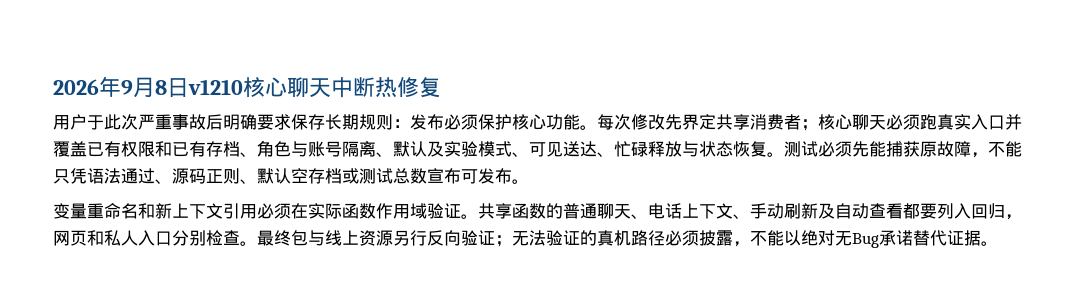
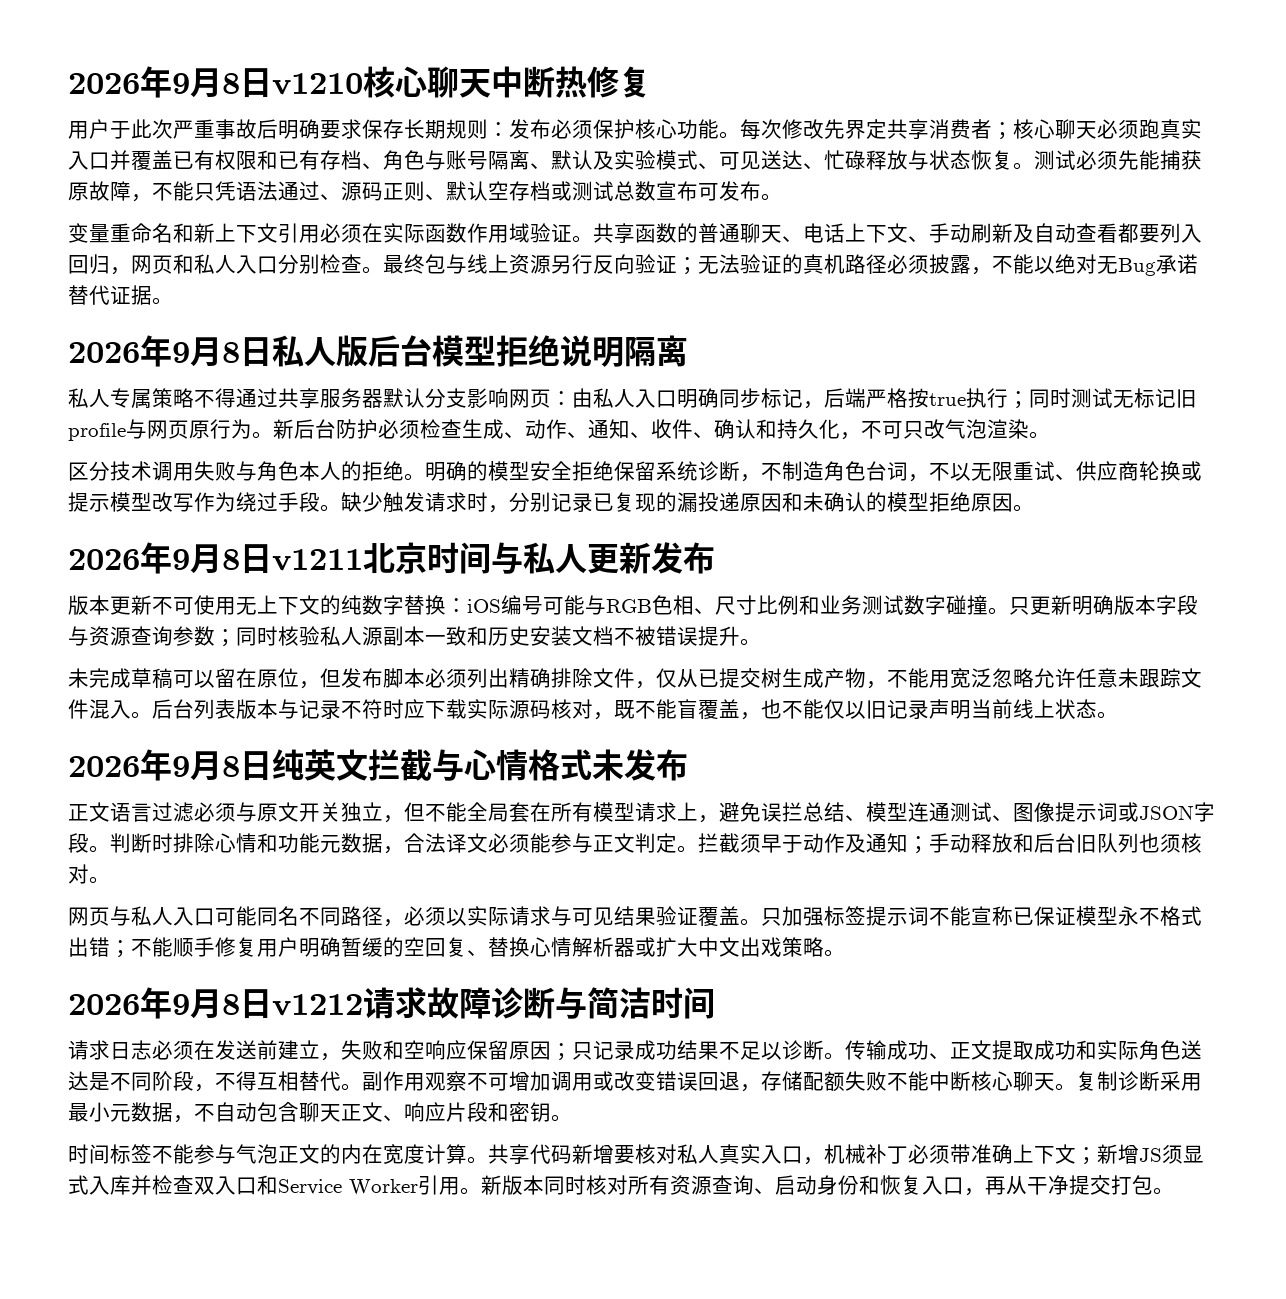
+ 2026年9月8日私人版后台模型拒绝说明隔离
+ 私人专属策略不得通过共享服务器默认分支影响网页：由私人入口明确同步标记，后端严格按true执行；同时测试无标记旧profile与网页原行为。新后台防护必须检查生成、动作、通知、收件、确认和持久化，不可只改气泡渲染。
+ 区分技术调用失败与角色本人的拒绝。明确的模型安全拒绝保留系统诊断，不制造角色台词，不以无限重试、供应商轮换或提示模型改写作为绕过手段。缺少触发请求时，分别记录已复现的漏投递原因和未确认的模型拒绝原因。
+ 2026年9月8日v1211北京时间与私人更新发布
+ 版本更新不可使用无上下文的纯数字替换：iOS编号可能与RGB色相、尺寸比例和业务测试数字碰撞。只更新明确版本字段与资源查询参数；同时核验私人源副本一致和历史安装文档不被错误提升。
+ 未完成草稿可以留在原位，但发布脚本必须列出精确排除文件，仅从已提交树生成产物，不能用宽泛忽略允许任意未跟踪文件混入。后台列表版本与记录不符时应下载实际源码核对，既不能盲覆盖，也不能仅以旧记录声明当前线上状态。
+ 2026年9月8日纯英文拦截与心情格式未发布
+ 正文语言过滤必须与原文开关独立，但不能全局套在所有模型请求上，避免误拦总结、模型连通测试、图像提示词或JSON字段。判断时排除心情和功能元数据，合法译文必须能参与正文判定。拦截须早于动作及通知；手动释放和后台旧队列也须核对。
+ 网页与私人入口可能同名不同路径，必须以实际请求与可见结果验证覆盖。只加强标签提示词不能宣称已保证模型永不格式出错；不能顺手修复用户明确暂缓的空回复、替换心情解析器或扩大中文出戏策略。
+ 2026年9月8日v1212请求故障诊断与简洁时间
+ 请求日志必须在发送前建立，失败和空响应保留原因；只记录成功结果不足以诊断。传输成功、正文提取成功和实际角色送达是不同阶段，不得互相替代。副作用观察不可增加调用或改变错误回退，存储配额失败不能中断核心聊天。复制诊断采用最小元数据，不自动包含聊天正文、响应片段和密钥。
+ 时间标签不能参与气泡正文的内在宽度计算。共享代码新增要核对私人真实入口，机械补丁必须带准确上下文；新增JS须显式入库并检查双入口和Service Worker引用。新版本同时核对所有资源查询、启动身份和恢复入口，再从干净提交打包。

